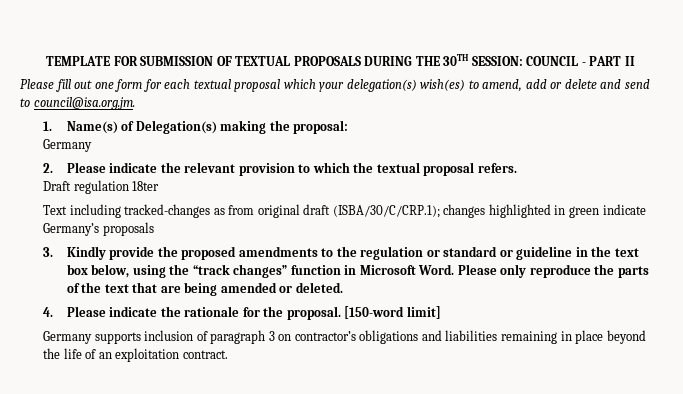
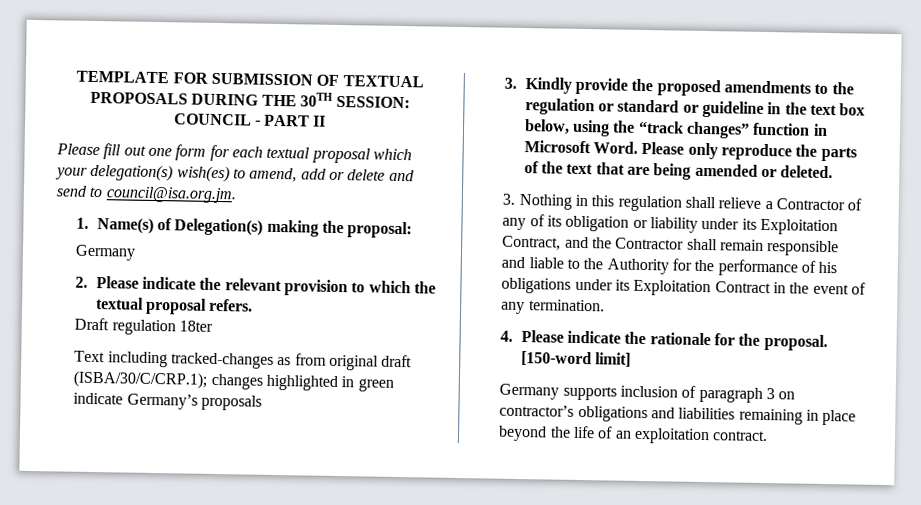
+ 3. Nothing in this regulation shall relieve a Contractor of any of its obligation or liability under its Exploitation Contract, and the Contractor shall remain responsible and liable to the Authority for the performance of his obligations under its Exploitation Contract in the event of any termination.

